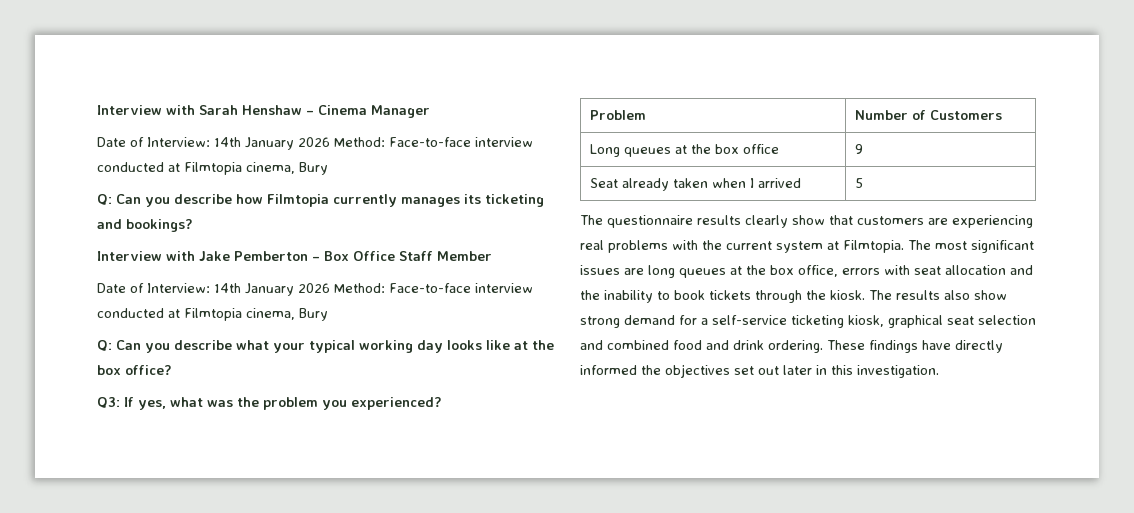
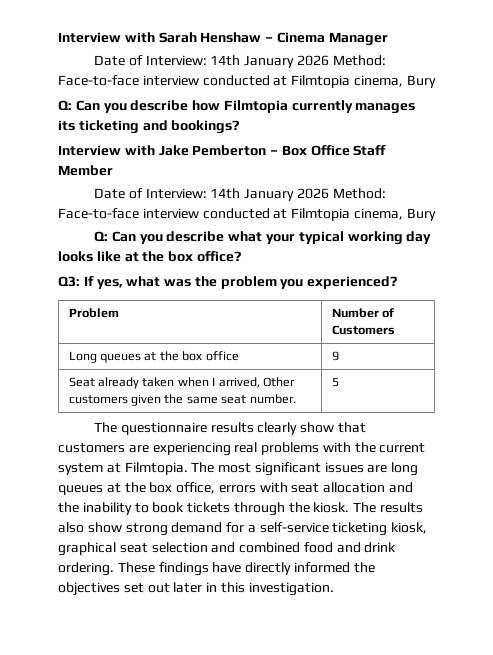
- Seat already taken when I arrived | 5
+ Seat already taken when I arrived, Other customers given the same seat number. | 5

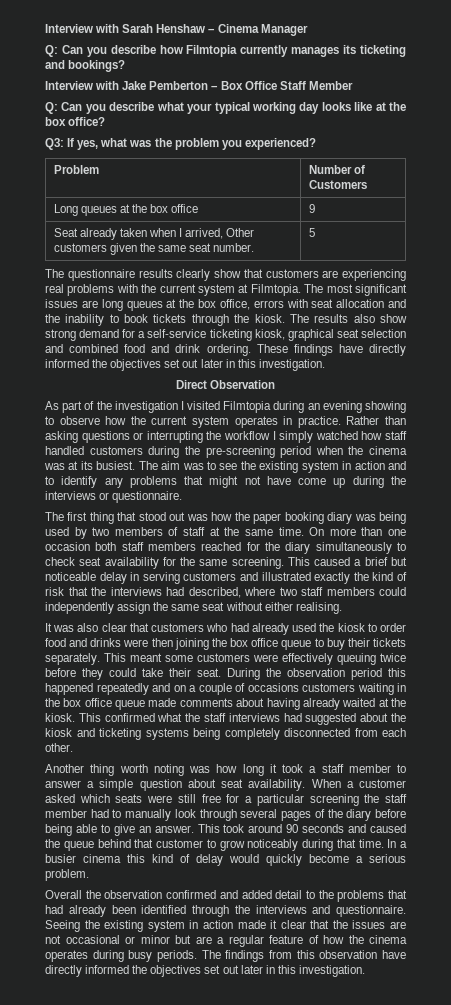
  Interview with Sarah Henshaw – Cinema Manager
- Date of Interview: 14th January 2026 Method: Face-to-face interview conducted at Filmtopia cinema, Bury
  Interview with Jake Pemberton – Box Office Staff Member
- Date of Interview: 14th January 2026 Method: Face-to-face interview conducted at Filmtopia cinema, Bury
+ Direct Observation
+ As part of the investigation I visited Filmtopia during an evening showing to observe how the current system operates in practice. Rather than asking questions or interrupting the workflow I simply watched how staff handled customers during the pre-screening period when the cinema was at its busiest. The aim was to see the existing system in action and to identify any problems that might not have come up during the interviews or questionnaire.
+ The first thing that stood out was how the paper booking diary was being used by two members of staff at the same time. On more than one occasion both staff members reached for the diary simultaneously to check seat availability for the same screening. This caused a brief but noticeable delay in serving customers and illustrated exactly the kind of risk that the interviews had described, where two staff members could independently assign the same seat without either realising.
+ It was also clear that customers who had already used the kiosk to order food and drinks were then joining the box office queue to buy their tickets separately. This meant some customers were effectively queuing twice before they could take their seat. During the observation period this happened repeatedly and on a couple of occasions customers waiting in the box office queue made comments about having already waited at the kiosk. This confirmed what the staff interviews had suggested about the kiosk and ticketing systems being completely disconnected from each other.
+ Another thing worth noting was how long it took a staff member to answer a simple question about seat availability. When a customer asked which seats were still free for a particular screening the staff member had to manually look through several pages of the diary before being able to give an answer. This took around 90 seconds and caused the queue behind that customer to grow noticeably during that time. In a busier cinema this kind of delay would quickly become a serious problem.
+ Overall the observation confirmed and added detail to the problems that had already been identified through the interviews and questionnaire. Seeing the existing system in action made it clear that the issues are not occasional or minor but are a regular feature of how the cinema operates during busy periods. The findings from this observation have directly informed the objectives set out later in this investigation.

